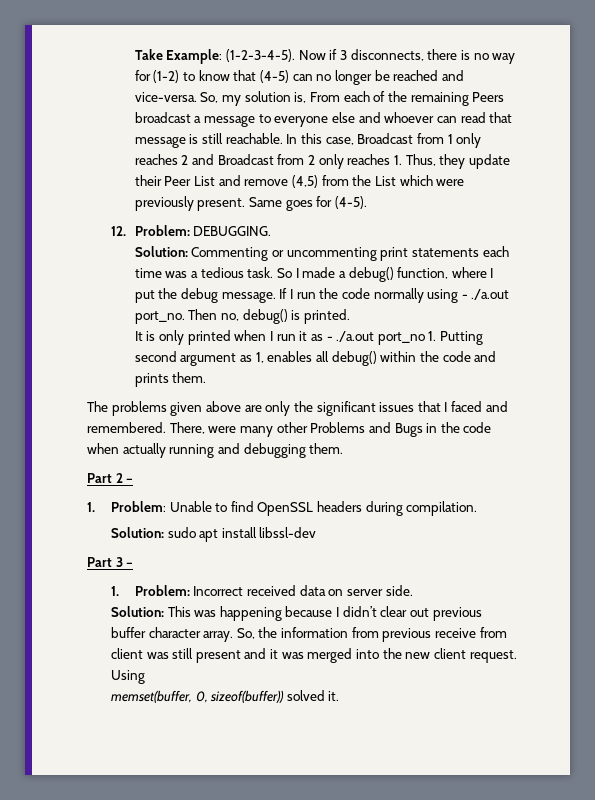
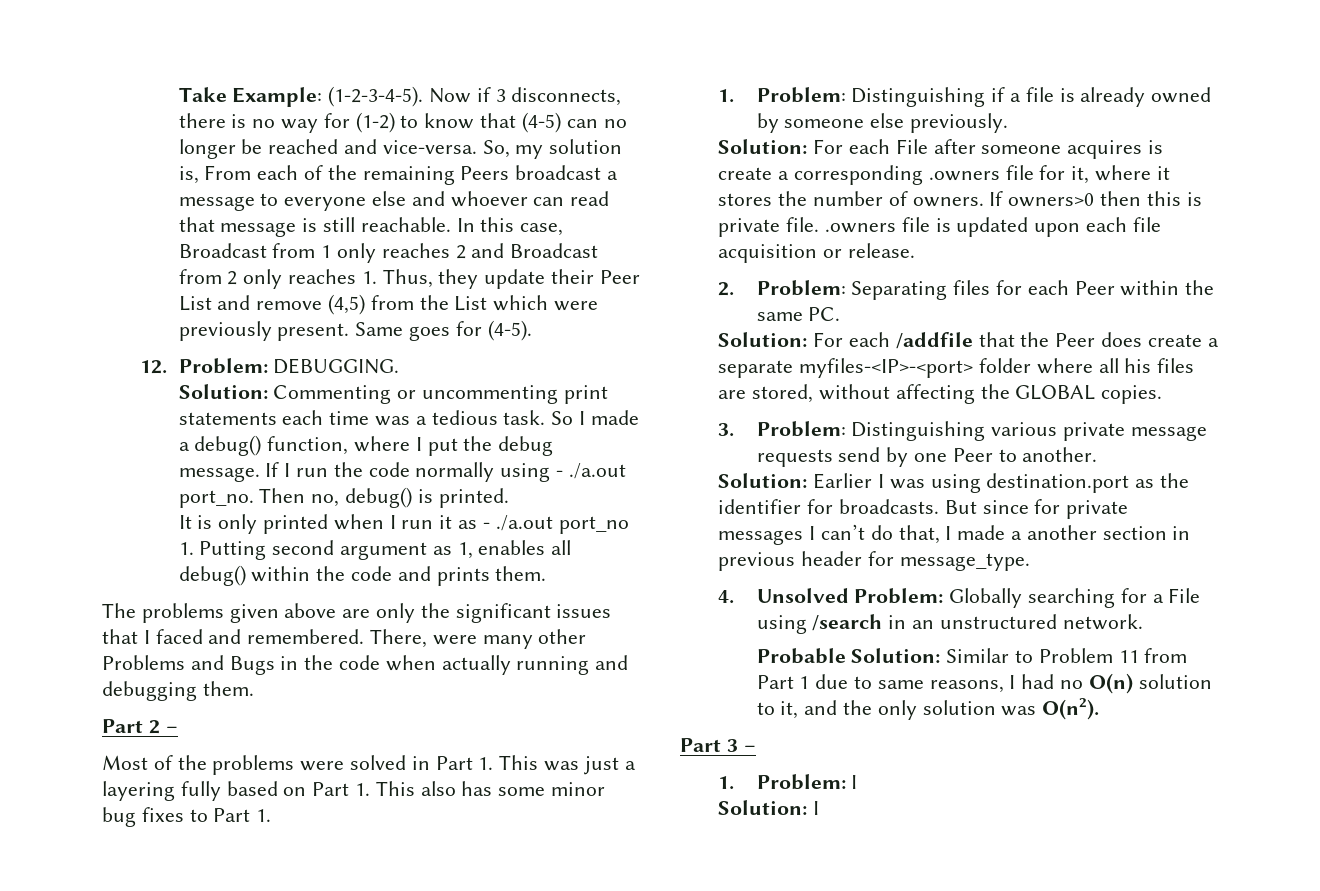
- 1. Problem: Unable to find OpenSSL headers during compilation.
- Solution: sudo apt install libssl-dev
+ Most of the problems were solved in Part 1. This was just a layering fully based on Part 1. This also has some minor bug fixes to Part 1.
+ 1. Problem: Distinguishing if a file is already owned by someone else previously.
+ Solution: For each File after someone acquires is create a corresponding .owners file for it, where it stores the number of owners. If owners>0 then this is private file. .owners file is updated upon each file acquisition or release.
+ 2. Problem: Separating files for each Peer within the same PC.
+ Solution: For each /addfile that the Peer does create a separate myfiles-<IP>-<port> folder where all his files are stored, without affecting the GLOBAL copies.
+ 3. Problem: Distinguishing various private message requests send by one Peer to another.
+ Solution: Earlier I was using destination.port as the identifier for broadcasts. But since for private messages I can’t do that, I made a another section in previous header for message_type.
+ 4. Unsolved Problem: Globally searching for a File using /search in an unstructured network.
+ Probable Solution: Similar to Problem 11 from Part 1 due to same reasons, I had no O(n) solution to it, and the only solution was O(n2).
- 1. Problem: Incorrect received data on server side.
- Solution: This was happening because I didn’t clear out previous buffer character array. So, the information from previous receive from client was still present and it was merged into the new client request. Using
- memset(buffer, 0, sizeof(buffer)) solved it.
+ 1. Problem: I
+ Solution: I

